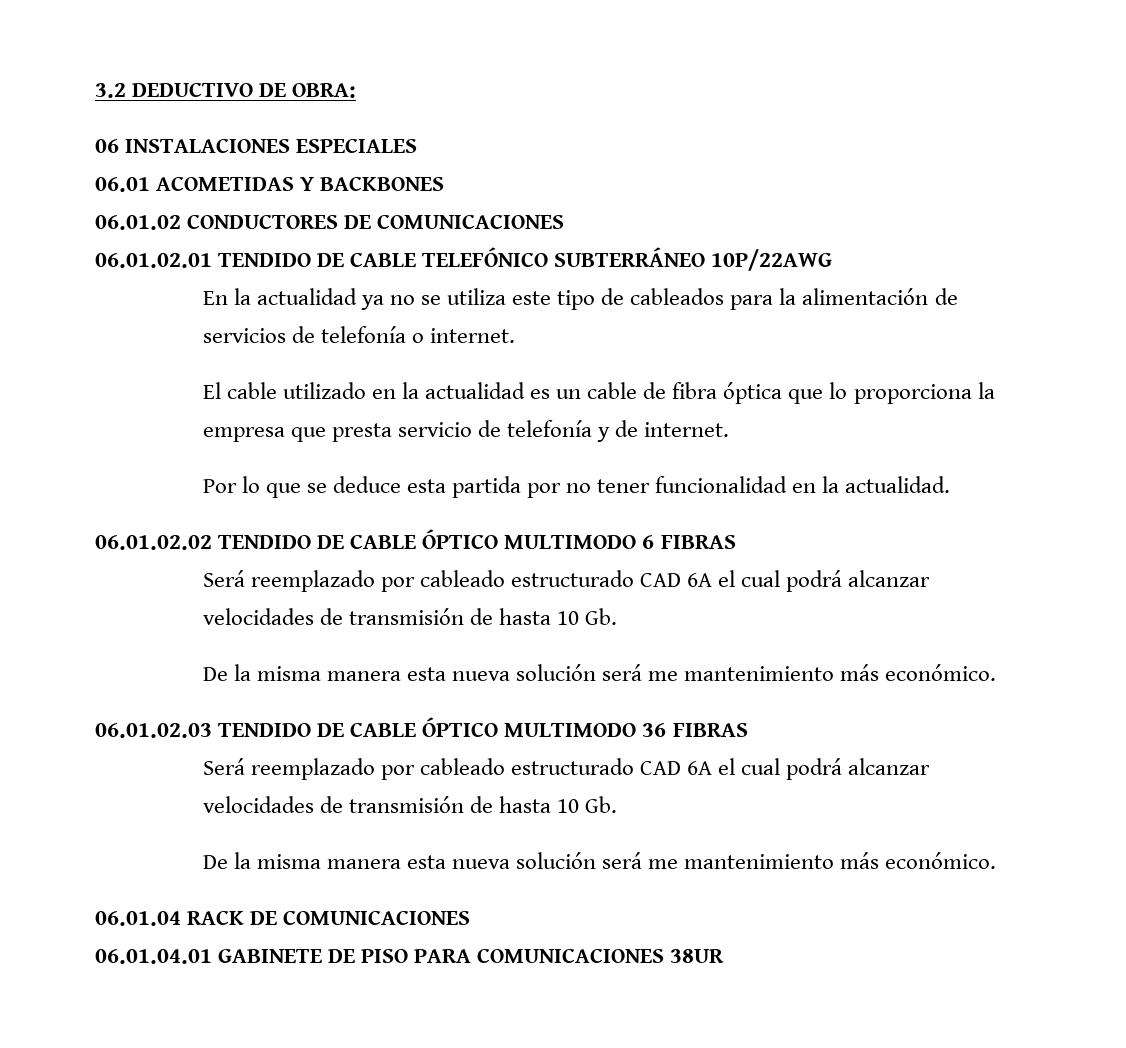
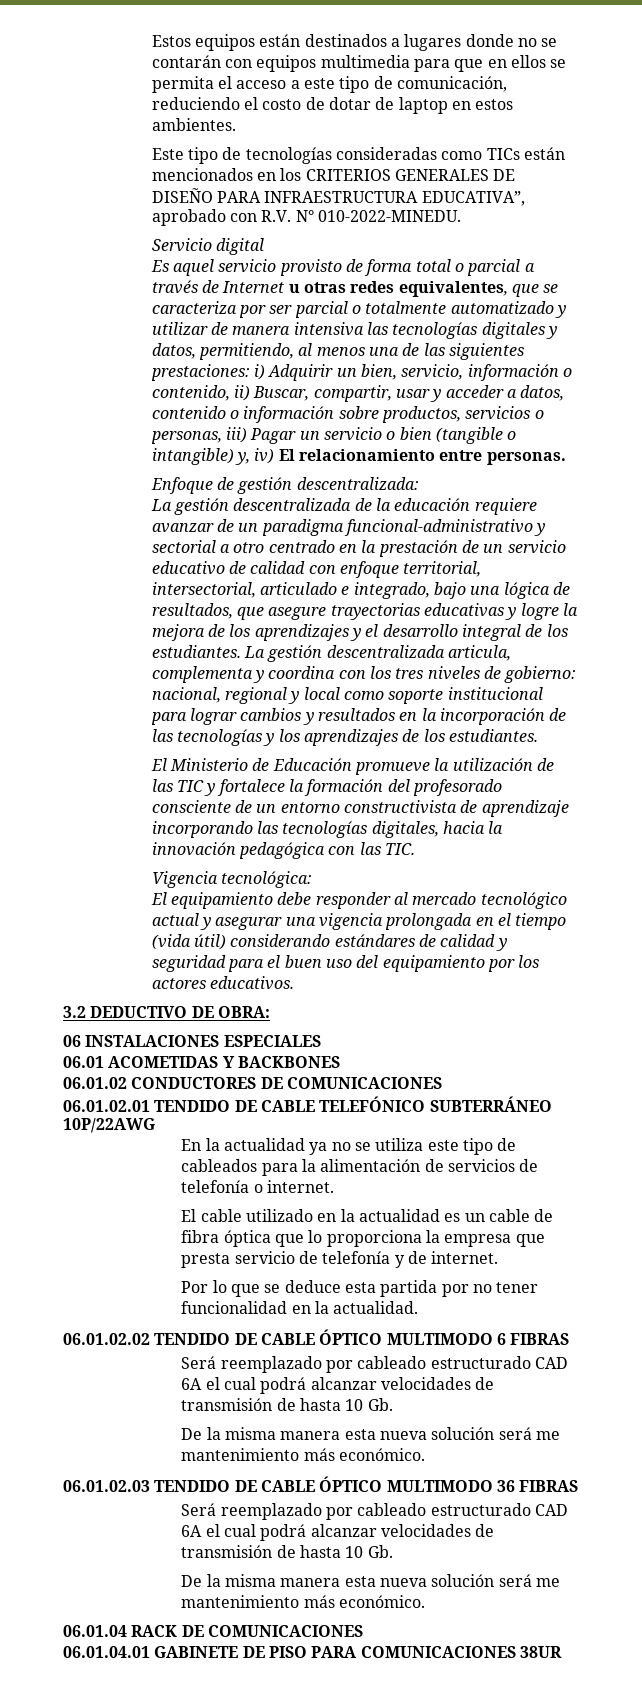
+ Estos equipos están destinados a lugares donde no se contarán con equipos multimedia para que en ellos se permita el acceso a este tipo de comunicación, reduciendo el costo de dotar de laptop en estos ambientes.
+ Este tipo de tecnologías consideradas como TICs están mencionados en los CRITERIOS GENERALES DE DISEÑO PARA INFRAESTRUCTURA EDUCATIVA”, aprobado con R.V. N° 010-2022-MINEDU.
+ Servicio digital
+ Es aquel servicio provisto de forma total o parcial a través de Internet u otras redes equivalentes, que se caracteriza por ser parcial o totalmente automatizado y utilizar de manera intensiva las tecnologías digitales y datos, permitiendo, al menos una de las siguientes prestaciones: i) Adquirir un bien, servicio, información o contenido, ii) Buscar, compartir, usar y acceder a datos, contenido o información sobre productos, servicios o personas, iii) Pagar un servicio o bien (tangible o intangible) y, iv) El relacionamiento entre personas.
+ Enfoque de gestión descentralizada:
+ La gestión descentralizada de la educación requiere avanzar de un paradigma funcional-administrativo y sectorial a otro centrado en la prestación de un servicio educativo de calidad con enfoque territorial, intersectorial, articulado e integrado, bajo una lógica de resultados, que asegure trayectorias educativas y logre la mejora de los aprendizajes y el desarrollo integral de los estudiantes. La gestión descentralizada articula, complementa y coordina con los tres niveles de gobierno: nacional, regional y local como soporte institucional para lograr cambios y resultados en la incorporación de las tecnologías y los aprendizajes de los estudiantes.
+ El Ministerio de Educación promueve la utilización de las TIC y fortalece la formación del profesorado consciente de un entorno constructivista de aprendizaje incorporando las tecnologías digitales, hacia la innovación pedagógica con las TIC.
+ Vigencia tecnológica:
+ El equipamiento debe responder al mercado tecnológico actual y asegurar una vigencia prolongada en el tiempo (vida útil) considerando estándares de calidad y seguridad para el buen uso del equipamiento por los actores educativos.

